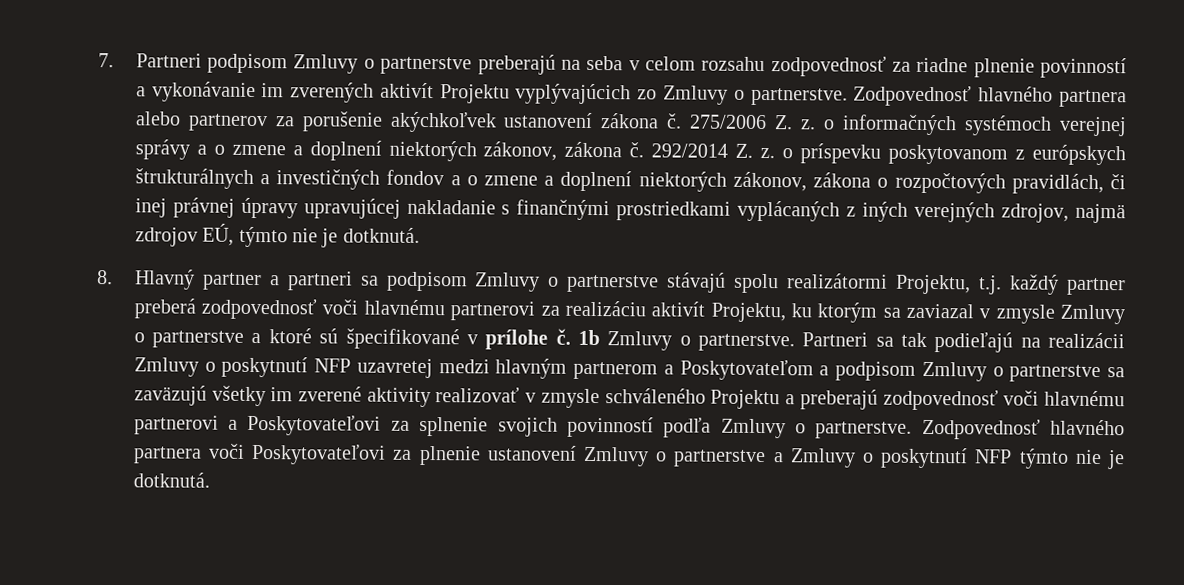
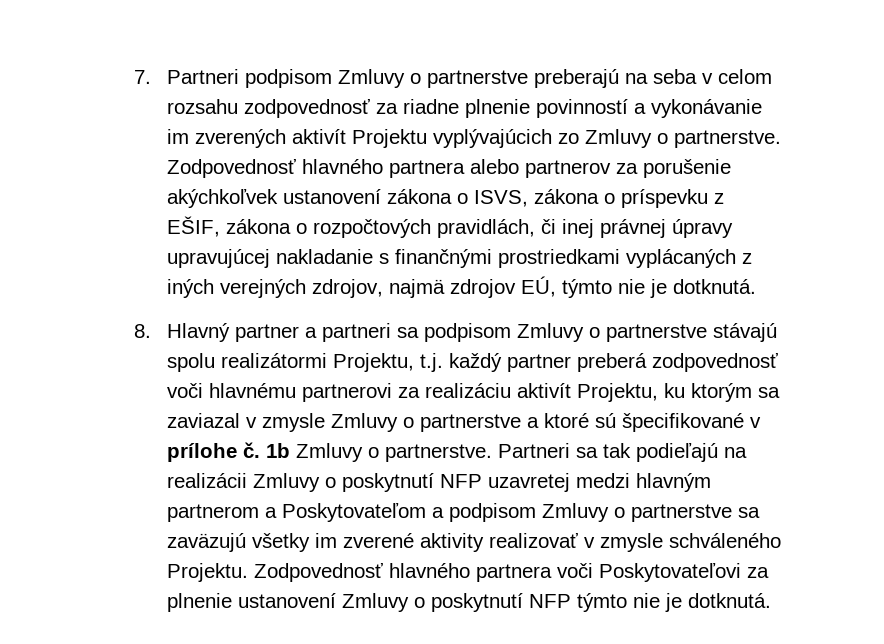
- Zodpovednosť hlavného partnera alebo partnerov za porušenie akýchkoľvek ustanovení zákona č. 275/2006 Z. z. o informačných systémoch verejnej správy a o zmene a doplnení niektorých zákonov, zákona č. 292/2014 Z. z. o príspevku poskytovanom z európskych štrukturálnych a investičných fondov a o zmene a doplnení niektorých zákonov, zákona o rozpočtových pravidlách, či inej právnej úpravy upravujúcej nakladanie s finančnými prostriedkami vyplácaných z iných verejných zdrojov, najmä zdrojov EÚ, týmto nie je dotknutá.
+ Zodpovednosť hlavného partnera alebo partnerov za porušenie akýchkoľvek ustanovení zákona o ISVS, zákona o príspevku z EŠIF, zákona o rozpočtových pravidlách, či inej právnej úpravy upravujúcej nakladanie s finančnými prostriedkami vyplácaných z iných verejných zdrojov, najmä zdrojov EÚ, týmto nie je dotknutá.
- Partneri sa tak podieľajú na realizácii Zmluvy o poskytnutí NFP uzavretej medzi hlavným partnerom a Poskytovateľom a podpisom Zmluvy o partnerstve sa zaväzujú všetky im zverené aktivity realizovať v zmysle schváleného Projektu a preberajú zodpovednosť voči hlavnému partnerovi a Poskytovateľovi za splnenie svojich povinností podľa Zmluvy o partnerstve.
+ Partneri sa tak podieľajú na realizácii Zmluvy o poskytnutí NFP uzavretej medzi hlavným partnerom a Poskytovateľom a podpisom Zmluvy o partnerstve sa zaväzujú všetky im zverené aktivity realizovať v zmysle schváleného Projektu.
- Zodpovednosť hlavného partnera voči Poskytovateľovi za plnenie ustanovení Zmluvy o partnerstve a Zmluvy o poskytnutí NFP týmto nie je dotknutá.
+ Zodpovednosť hlavného partnera voči Poskytovateľovi za plnenie ustanovení Zmluvy o poskytnutí NFP týmto nie je dotknutá.

